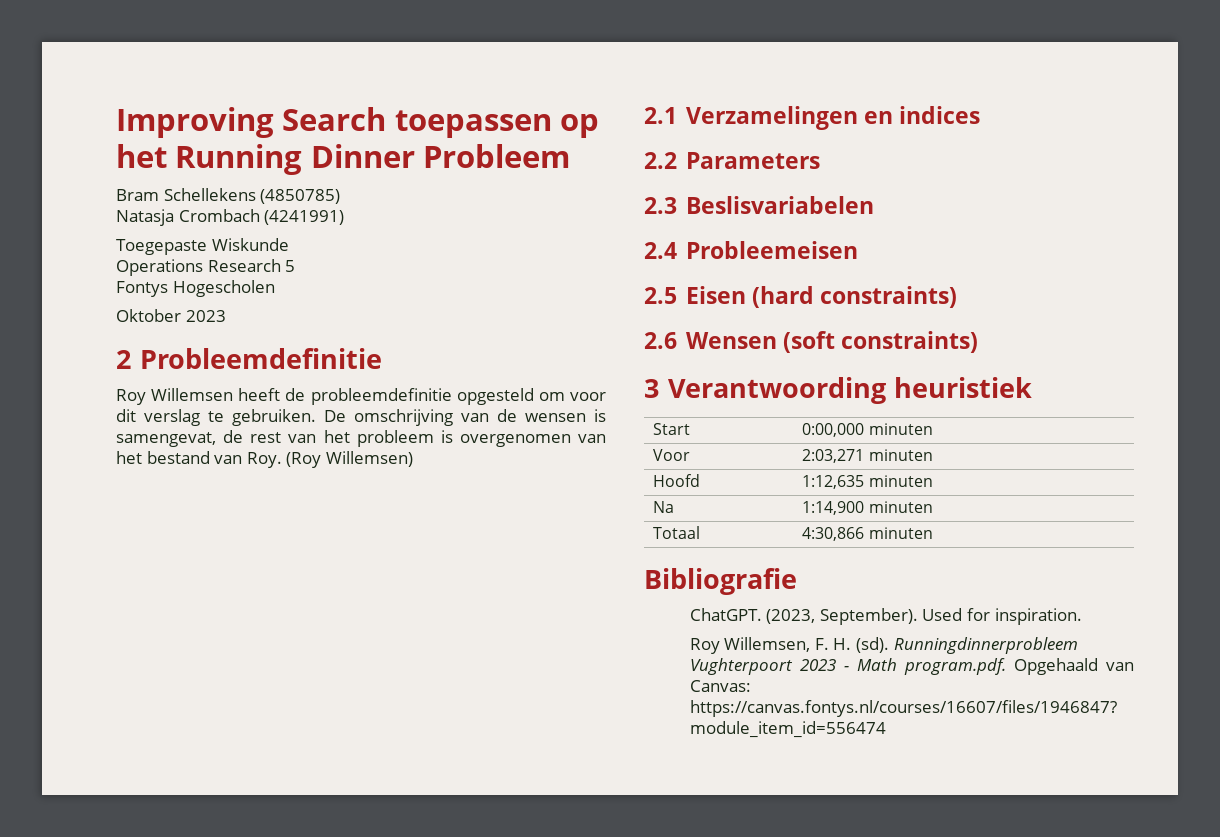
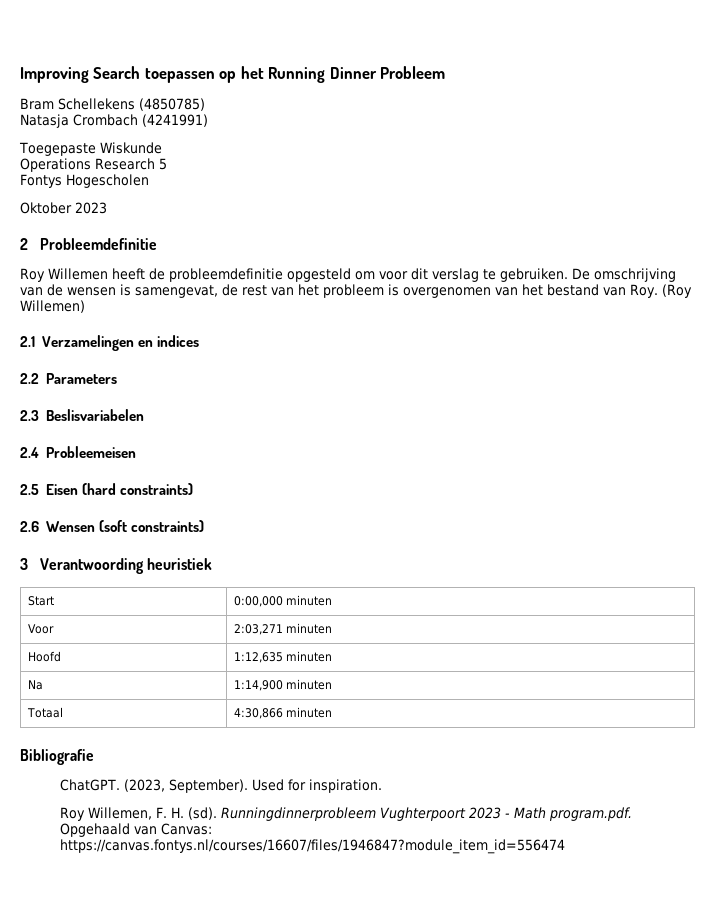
- Roy Willemsen heeft de probleemdefinitie opgesteld om voor dit verslag te gebruiken.
+ Roy Willemen heeft de probleemdefinitie opgesteld om voor dit verslag te gebruiken.
- De omschrijving van de wensen is samengevat, de rest van het probleem is overgenomen van het bestand van Roy. (Roy Willemsen)
+ De omschrijving van de wensen is samengevat, de rest van het probleem is overgenomen van het bestand van Roy. (Roy Willemen)
- Roy Willemsen, F. H. (sd).
+ Roy Willemen, F. H. (sd).

